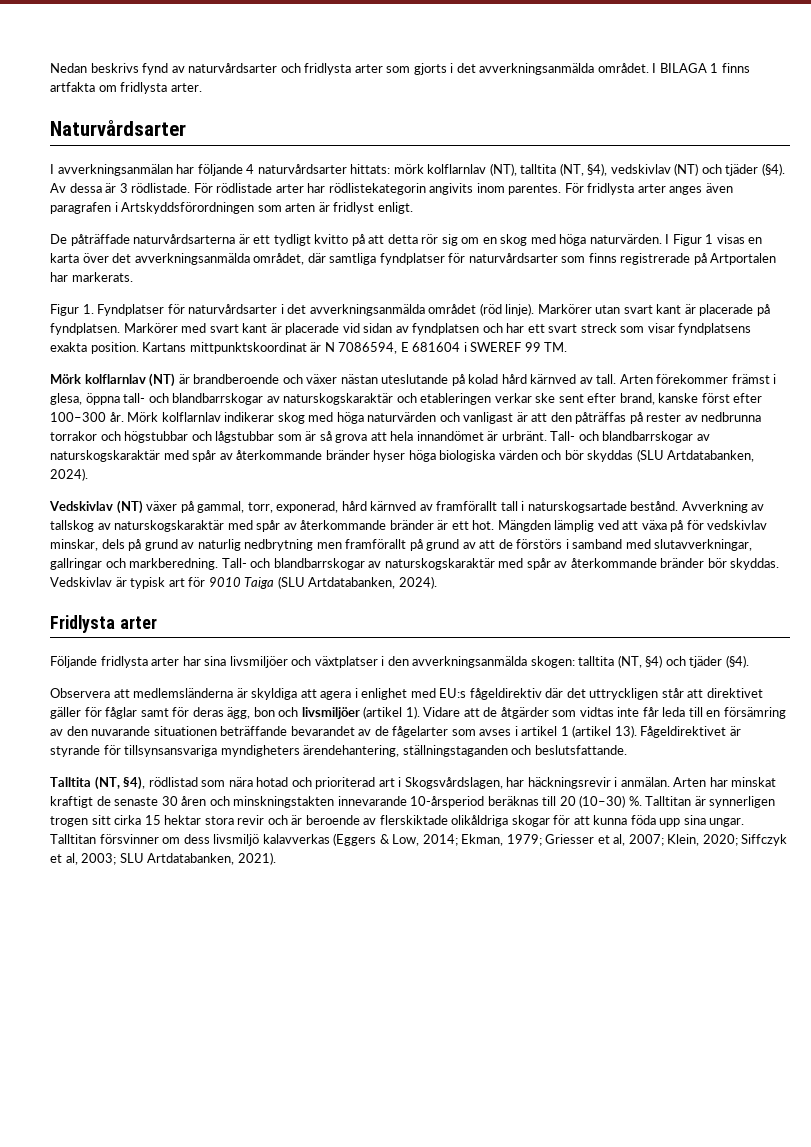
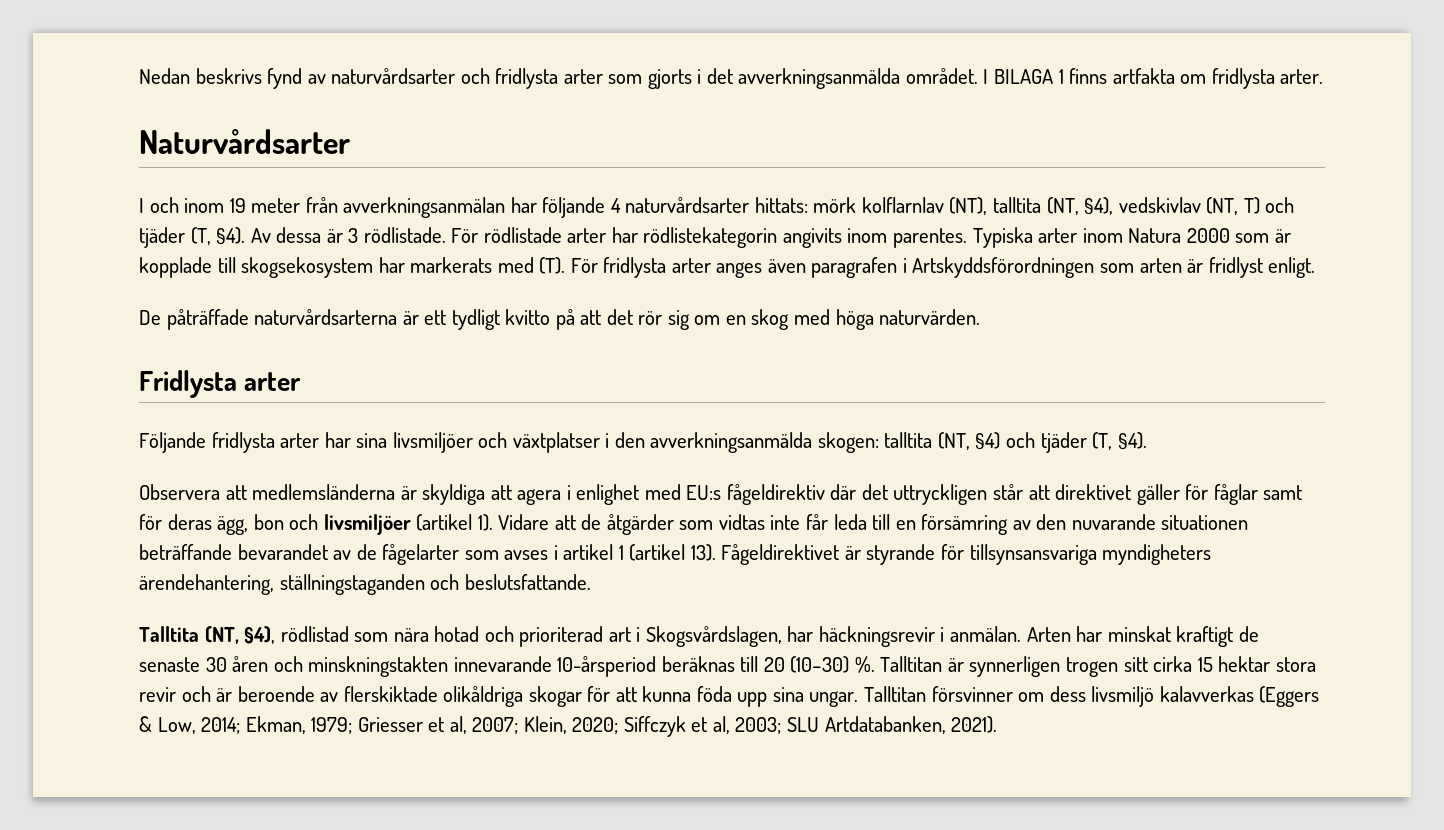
- I avverkningsanmälan har följande 4 naturvårdsarter hittats: mörk kolflarnlav (NT), talltita (NT, §4), vedskivlav (NT) och tjäder (§4).
+ I och inom 19 meter från avverkningsanmälan har följande 4 naturvårdsarter hittats: mörk kolflarnlav (NT), talltita (NT, §4), vedskivlav (NT, T) och tjäder (T, §4).
- För fridlysta arter anges även paragrafen i Artskyddsförordningen som arten är fridlyst enligt.
+ Typiska arter inom Natura 2000 som är kopplade till skogsekosystem har markerats med (T). För fridlysta arter anges även paragrafen i Artskyddsförordningen som arten är fridlyst enligt.
- De påträffade naturvårdsarterna är ett tydligt kvitto på att detta rör sig om en skog med höga naturvärden. I Figur 1 visas en karta över det avverkningsanmälda området, där samtliga fyndplatser för naturvårdsarter som finns registrerade på Artportalen har markerats.
- Figur 1. Fyndplatser för naturvårdsarter i det avverkningsanmälda området (röd linje). Markörer utan svart kant är placerade på fyndplatsen. Markörer med svart kant är placerade vid sidan av fyndplatsen och har ett svart streck som visar fyndplatsens exakta position. Kartans mittpunktskoordinat är N 7086594, E 681604 i SWEREF 99 TM.
- Mörk kolflarnlav (NT) är brandberoende och växer nästan uteslutande på kolad hård kärnved av tall. Arten förekommer främst i glesa, öppna tall- och blandbarrskogar av naturskogskaraktär och etableringen verkar ske sent efter brand, kanske först efter 100–300 år. Mörk kolflarnlav indikerar skog med höga naturvärden och vanligast är att den påträffas på rester av nedbrunna torrakor och högstubbar och lågstubbar som är så grova att hela innandömet är urbränt. Tall- och blandbarrskogar av naturskogskaraktär med spår av återkommande bränder hyser höga biologiska värden och bör skyddas (SLU Artdatabanken, 2024).
- Vedskivlav (NT) växer på gammal, torr, exponerad, hård kärnved av framförallt tall i naturskogsartade bestånd. Avverkning av tallskog av naturskogskaraktär med spår av återkommande bränder är ett hot. Mängden lämplig ved att växa på för vedskivlav minskar, dels på grund av naturlig nedbrytning men framförallt på grund av att de förstörs i samband med slutavverkningar, gallringar och markberedning. Tall- och blandbarrskogar av naturskogskaraktär med spår av återkommande bränder bör skyddas. Vedskivlav är typisk art för 9010 Taiga (SLU Artdatabanken, 2024).
+ De påträffade naturvårdsarterna är ett tydligt kvitto på att det rör sig om en skog med höga naturvärden.
- Följande fridlysta arter har sina livsmiljöer och växtplatser i den avverkningsanmälda skogen: talltita (NT, §4) och tjäder (§4).
+ Följande fridlysta arter har sina livsmiljöer och växtplatser i den avverkningsanmälda skogen: talltita (NT, §4) och tjäder (T, §4).

